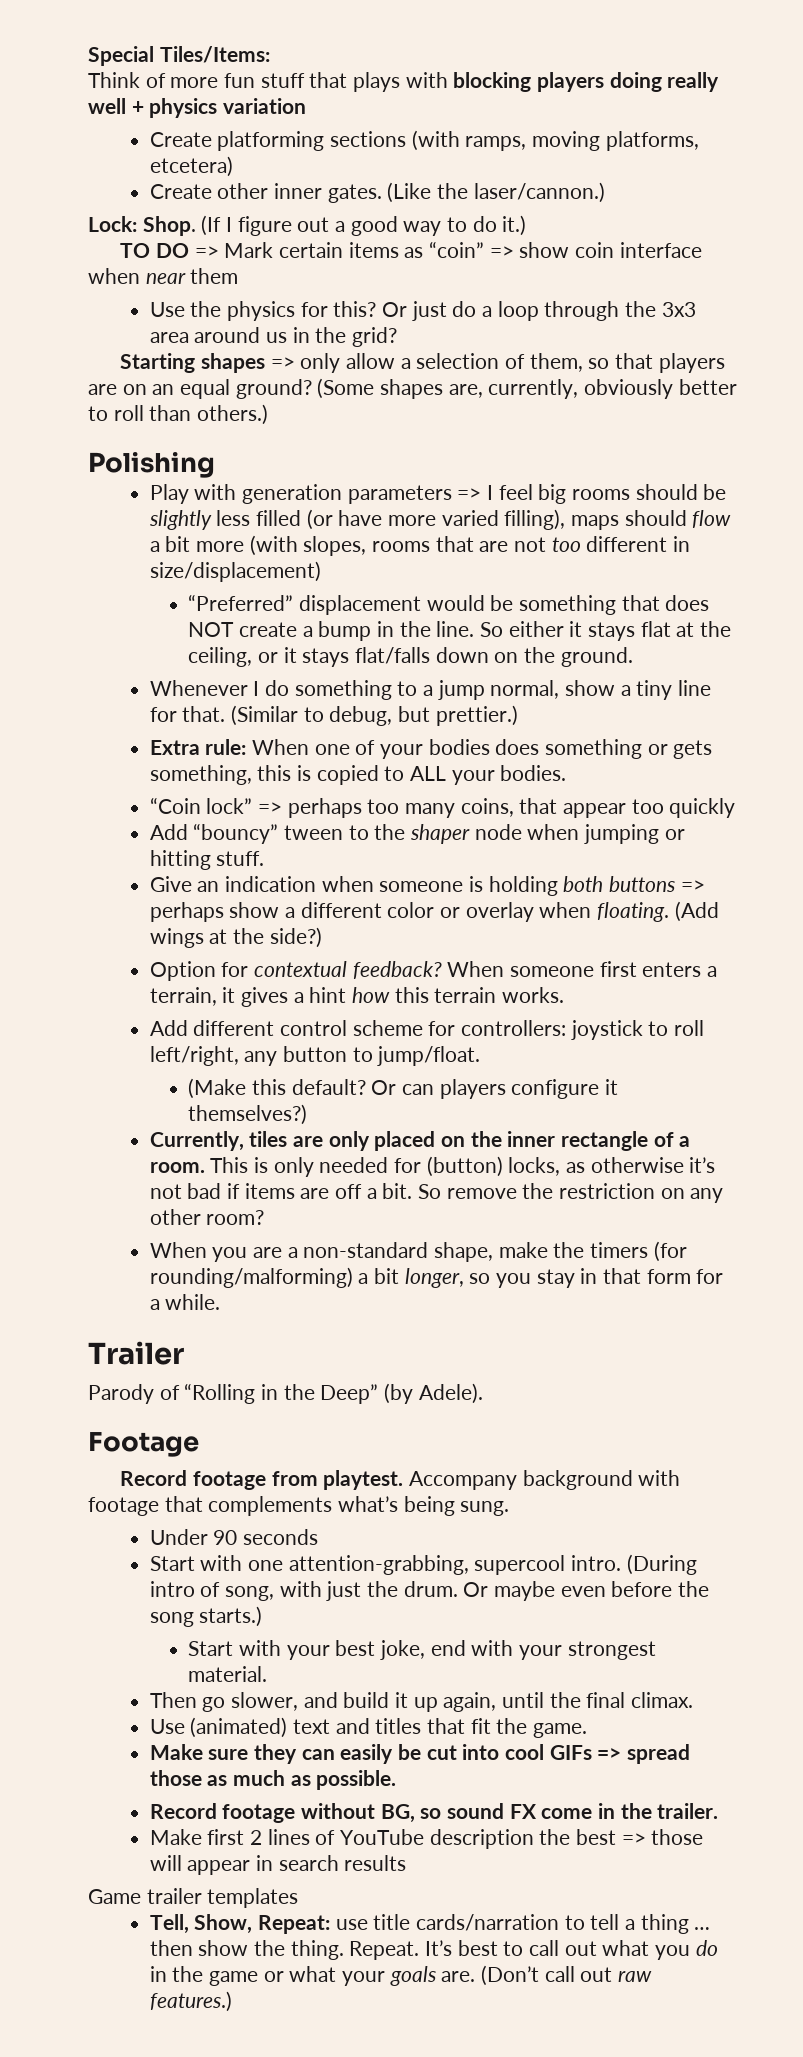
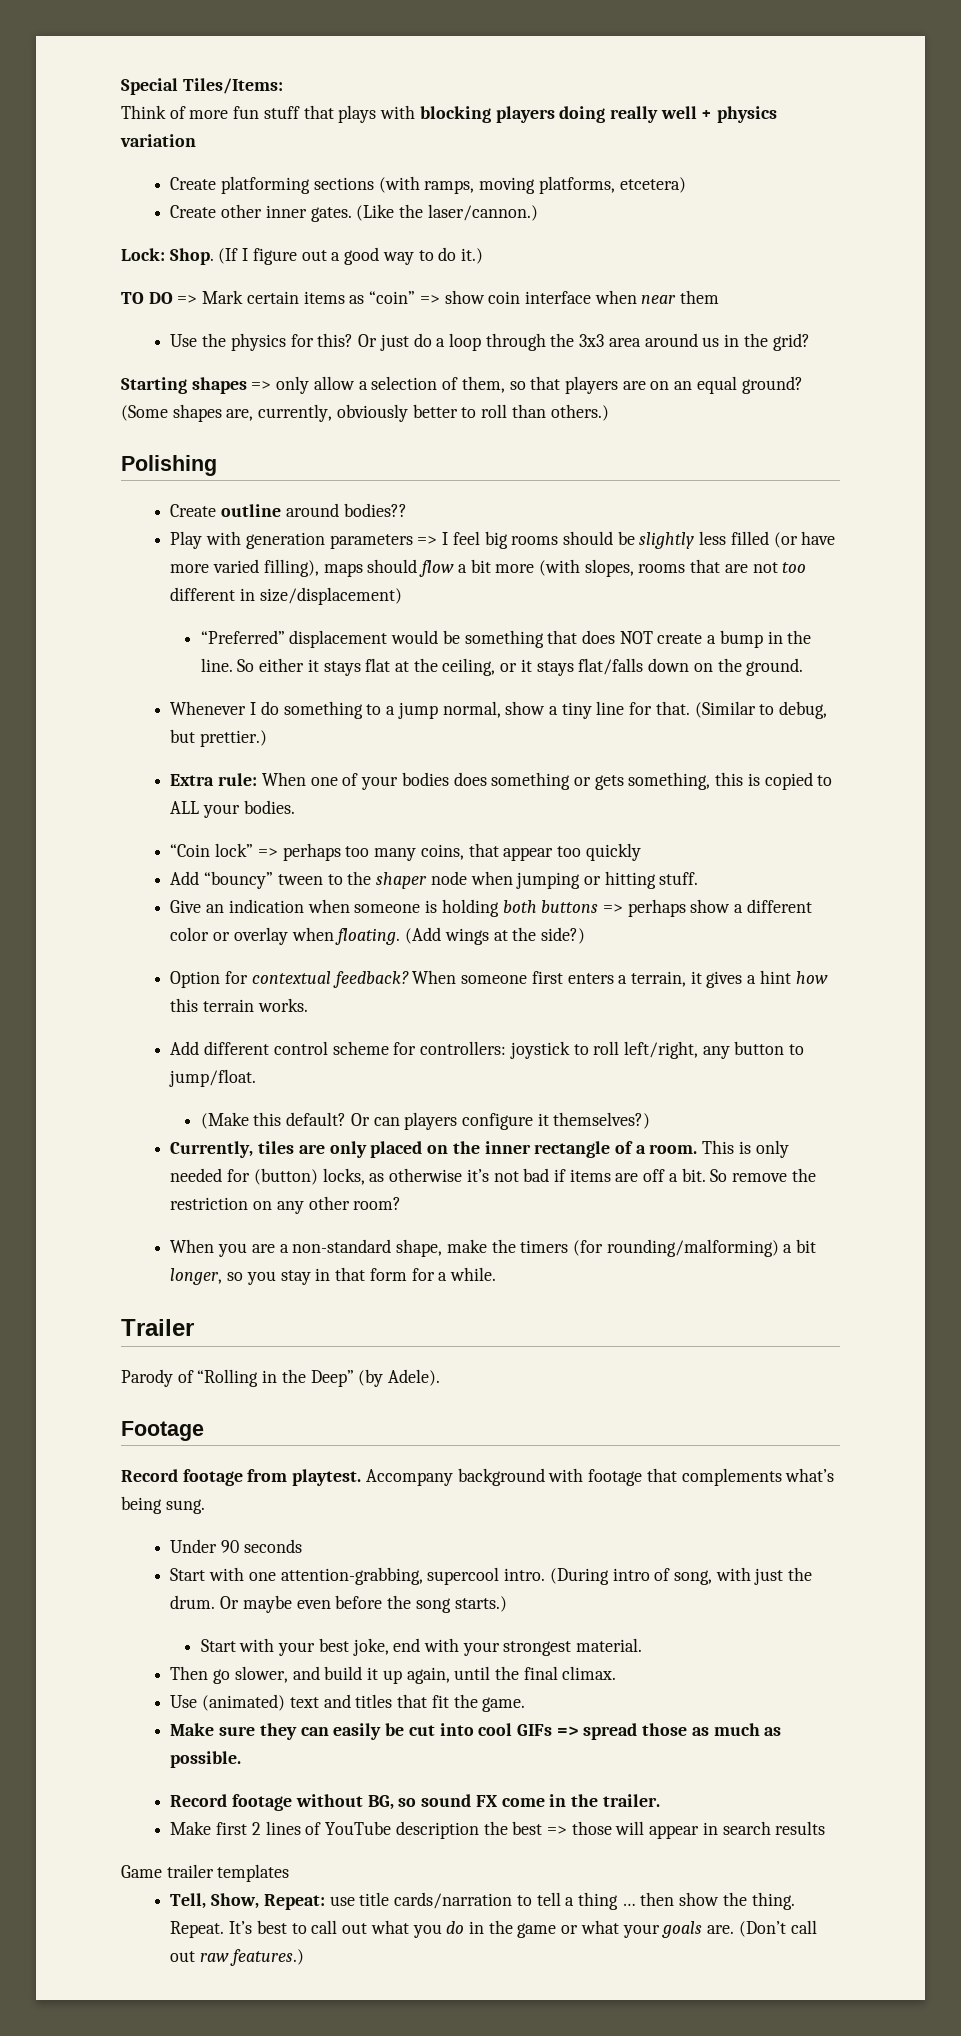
+ Create outline around bodies??

